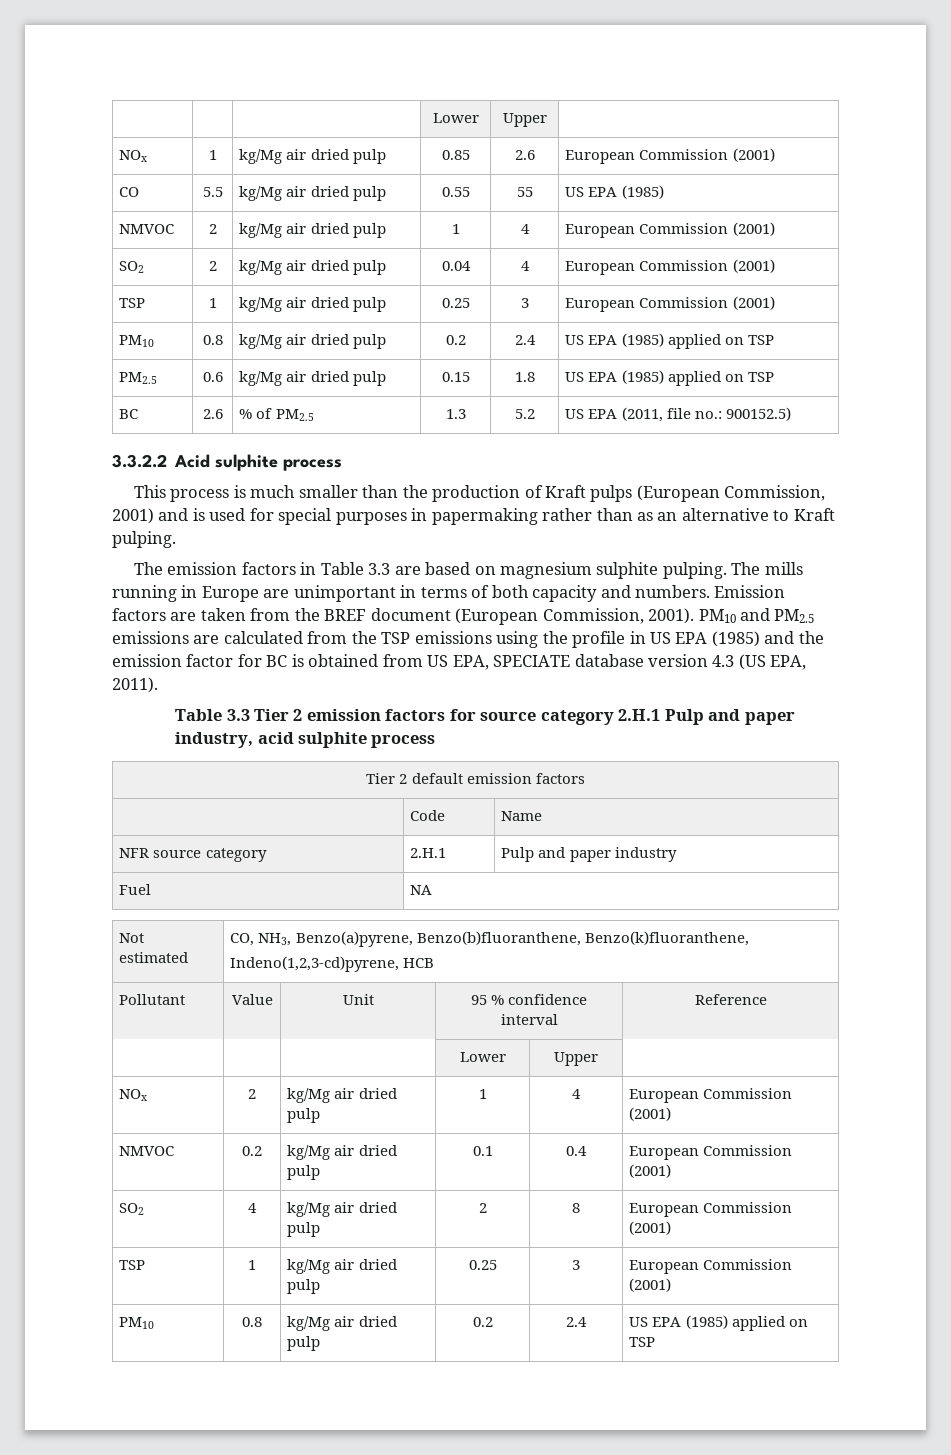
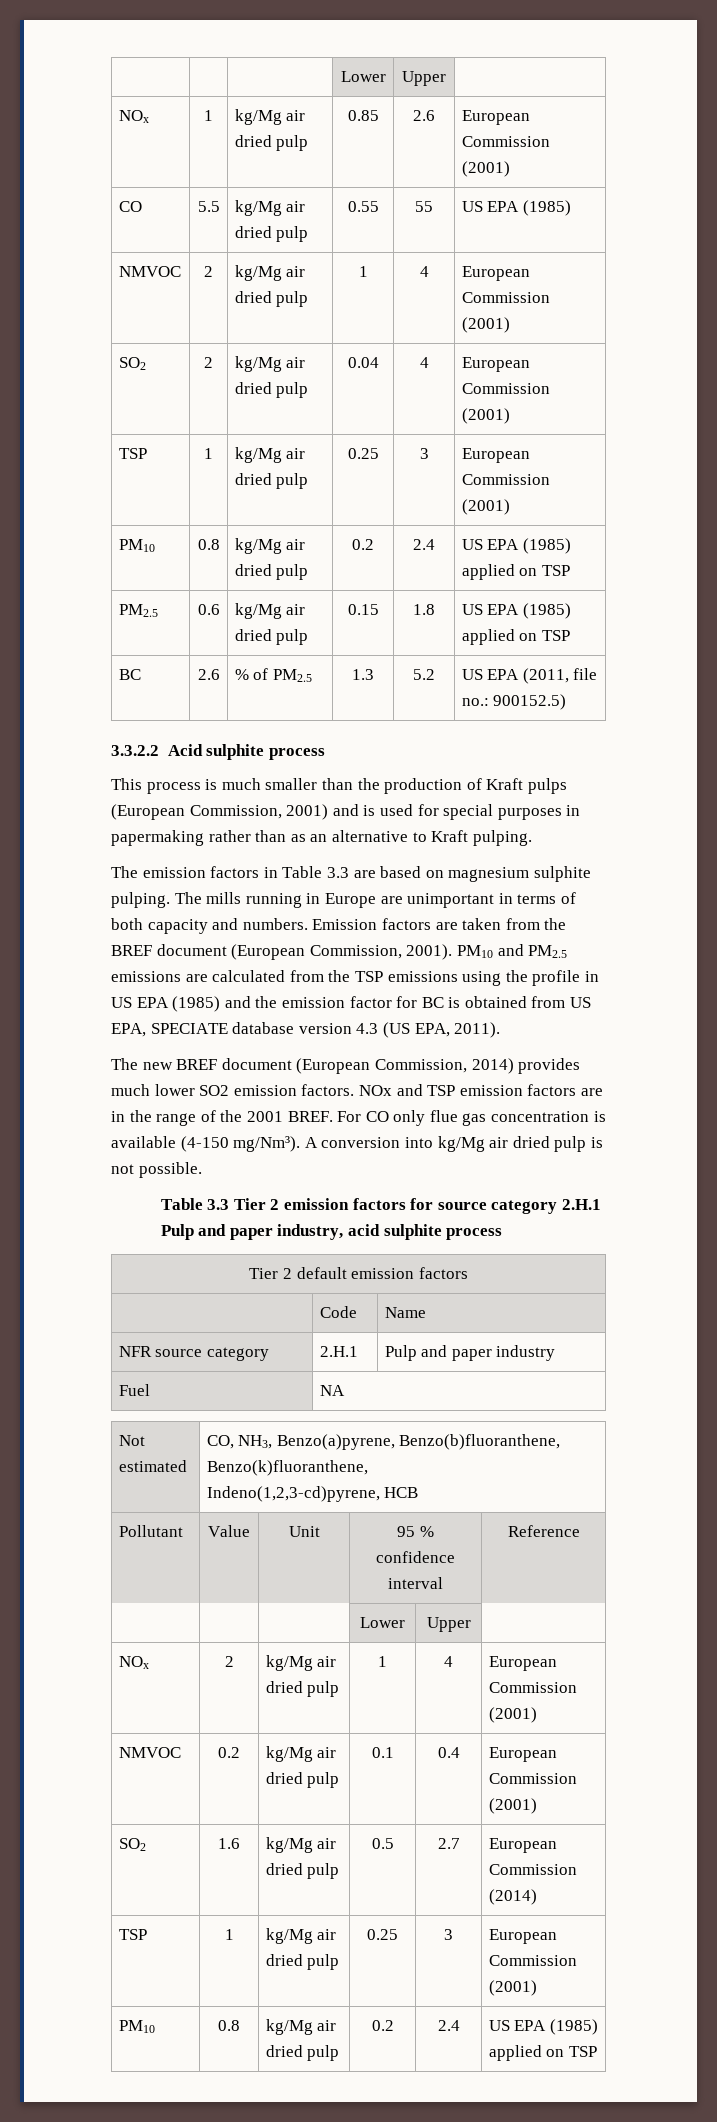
+ The new BREF document (European Commission, 2014) provides much lower SO2 emission factors. NOx and TSP emission factors are in the range of the 2001 BREF. For CO only flue gas concentration is available (4-150 mg/Nm³). A conversion into kg/Mg air dried pulp is not possible.
- SO2 | 4 | kg/Mg air dried pulp | 2 | 8 | European Commission (2001)
+ SO2 | 1.6 | kg/Mg air dried pulp | 0.5 | 2.7 | European Commission (2014)

